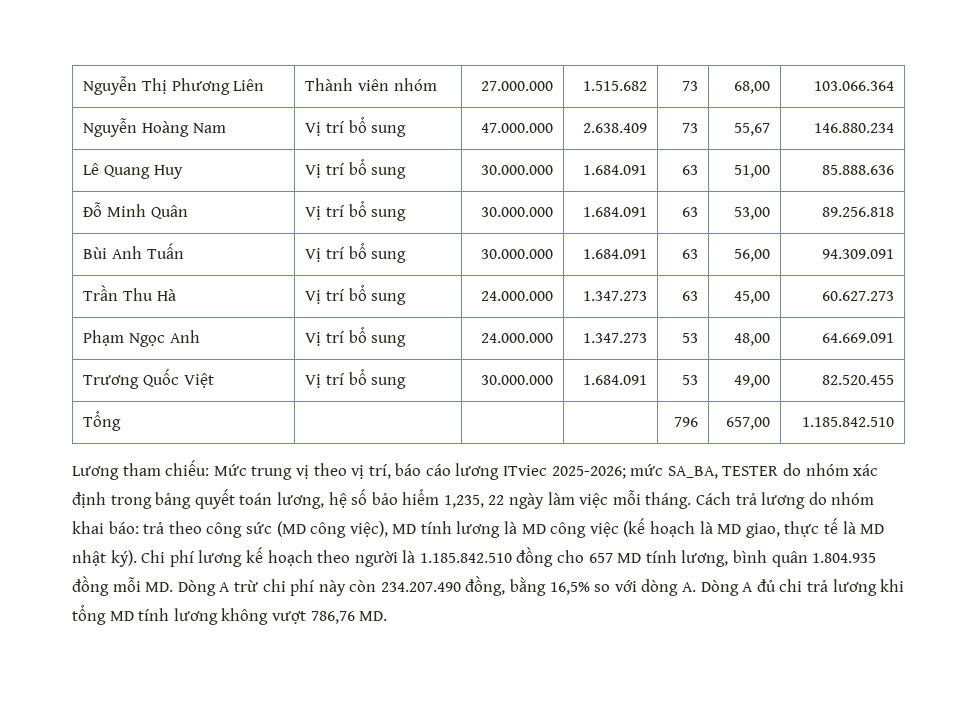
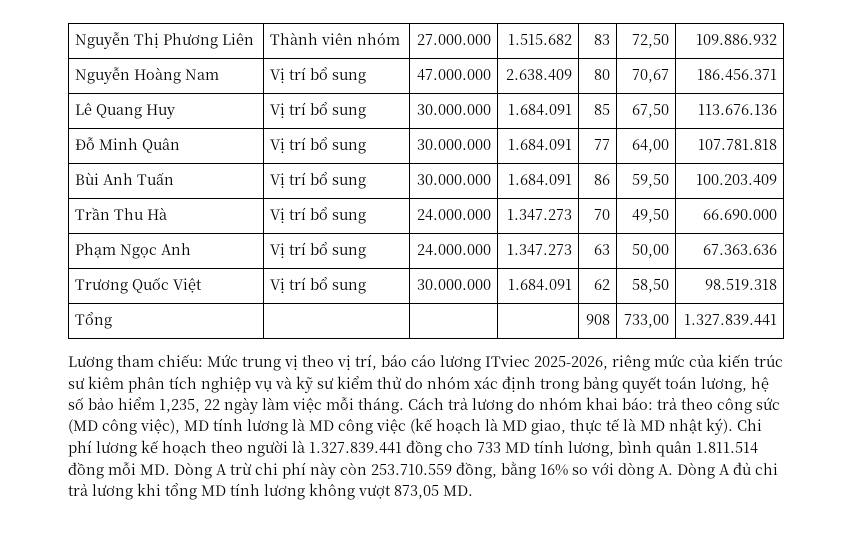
- Nguyễn Thị Phương Liên | Thành viên nhóm | 27.000.000 | 1.515.682 | 73 | 68,00 | 103.066.364
+ Nguyễn Thị Phương Liên | Thành viên nhóm | 27.000.000 | 1.515.682 | 83 | 72,50 | 109.886.932
- Nguyễn Hoàng Nam | Vị trí bổ sung | 47.000.000 | 2.638.409 | 73 | 55,67 | 146.880.234
+ Nguyễn Hoàng Nam | Vị trí bổ sung | 47.000.000 | 2.638.409 | 80 | 70,67 | 186.456.371
- Lê Quang Huy | Vị trí bổ sung | 30.000.000 | 1.684.091 | 63 | 51,00 | 85.888.636
+ Lê Quang Huy | Vị trí bổ sung | 30.000.000 | 1.684.091 | 85 | 67,50 | 113.676.136
- Đỗ Minh Quân | Vị trí bổ sung | 30.000.000 | 1.684.091 | 63 | 53,00 | 89.256.818
+ Đỗ Minh Quân | Vị trí bổ sung | 30.000.000 | 1.684.091 | 77 | 64,00 | 107.781.818
- Bùi Anh Tuấn | Vị trí bổ sung | 30.000.000 | 1.684.091 | 63 | 56,00 | 94.309.091
+ Bùi Anh Tuấn | Vị trí bổ sung | 30.000.000 | 1.684.091 | 86 | 59,50 | 100.203.409
- Trần Thu Hà | Vị trí bổ sung | 24.000.000 | 1.347.273 | 63 | 45,00 | 60.627.273
+ Trần Thu Hà | Vị trí bổ sung | 24.000.000 | 1.347.273 | 70 | 49,50 | 66.690.000
- Phạm Ngọc Anh | Vị trí bổ sung | 24.000.000 | 1.347.273 | 53 | 48,00 | 64.669.091
+ Phạm Ngọc Anh | Vị trí bổ sung | 24.000.000 | 1.347.273 | 63 | 50,00 | 67.363.636
- Trương Quốc Việt | Vị trí bổ sung | 30.000.000 | 1.684.091 | 53 | 49,00 | 82.520.455
- Tổng | | | | 796 | 657,00 | 1.185.842.510
+ Trương Quốc Việt | Vị trí bổ sung | 30.000.000 | 1.684.091 | 62 | 58,50 | 98.519.318
+ Tổng | | | | 908 | 733,00 | 1.327.839.441
- Lương tham chiếu: Mức trung vị theo vị trí, báo cáo lương ITviec 2025-2026; mức SA_BA, TESTER do nhóm xác định trong bảng quyết toán lương, hệ số bảo hiểm 1,235, 22 ngày làm việc mỗi tháng.
+ Lương tham chiếu: Mức trung vị theo vị trí, báo cáo lương ITviec 2025-2026, riêng mức của kiến trúc sư kiêm phân tích nghiệp vụ và kỹ sư kiểm thử do nhóm xác định trong bảng quyết toán lương, hệ số bảo hiểm 1,235, 22 ngày làm việc mỗi tháng.
- Chi phí lương kế hoạch theo người là 1.185.842.510 đồng cho 657 MD tính lương, bình quân 1.804.935 đồng mỗi MD. Dòng A trừ chi phí này còn 234.207.490 đồng, bằng 16,5% so với dòng A. Dòng A đủ chi trả lương khi tổng MD tính lương không vượt 786,76 MD.
+ Chi phí lương kế hoạch theo người là 1.327.839.441 đồng cho 733 MD tính lương, bình quân 1.811.514 đồng mỗi MD. Dòng A trừ chi phí này còn 253.710.559 đồng, bằng 16% so với dòng A. Dòng A đủ chi trả lương khi tổng MD tính lương không vượt 873,05 MD.

